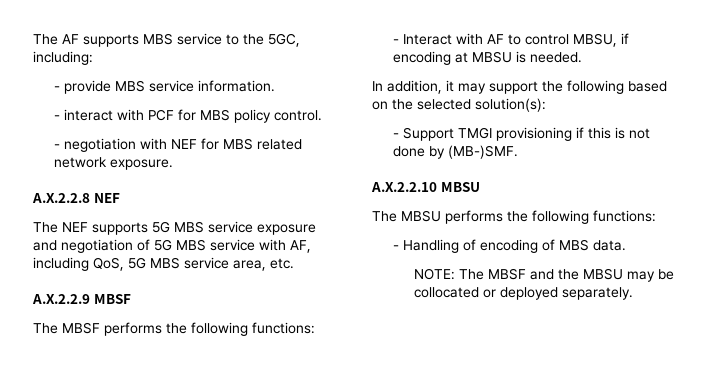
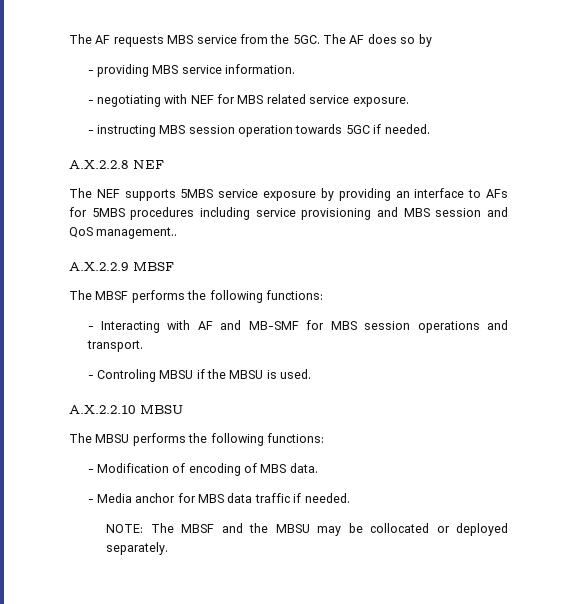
- The AF supports MBS service to the 5GC, including:
- - provide MBS service information.
+ The AF requests MBS service from the 5GC. The AF does so by
+ - providing MBS service information.
- - interact with PCF for MBS policy control.
- - negotiation with NEF for MBS related network exposure.
+ - negotiating with NEF for MBS related service exposure.
+ - instructing MBS session operation towards 5GC if needed.
- The NEF supports 5G MBS service exposure and negotiation of 5G MBS service with AF, including QoS, 5G MBS service area, etc.
+ The NEF supports 5MBS service exposure by providing an interface to AFs for 5MBS procedures including service provisioning and MBS session and QoS management..
- - Interact with AF to control MBSU, if encoding at MBSU is needed.
- In addition, it may support the following based on the selected solution(s):
- - Support TMGI provisioning if this is not done by (MB-)SMF.
+ - Interacting with AF and MB-SMF for MBS session operations and transport.
+ - Controling MBSU if the MBSU is used.
- - Handling of encoding of MBS data.
+ - Modification of encoding of MBS data.
+ - Media anchor for MBS data traffic if needed.

